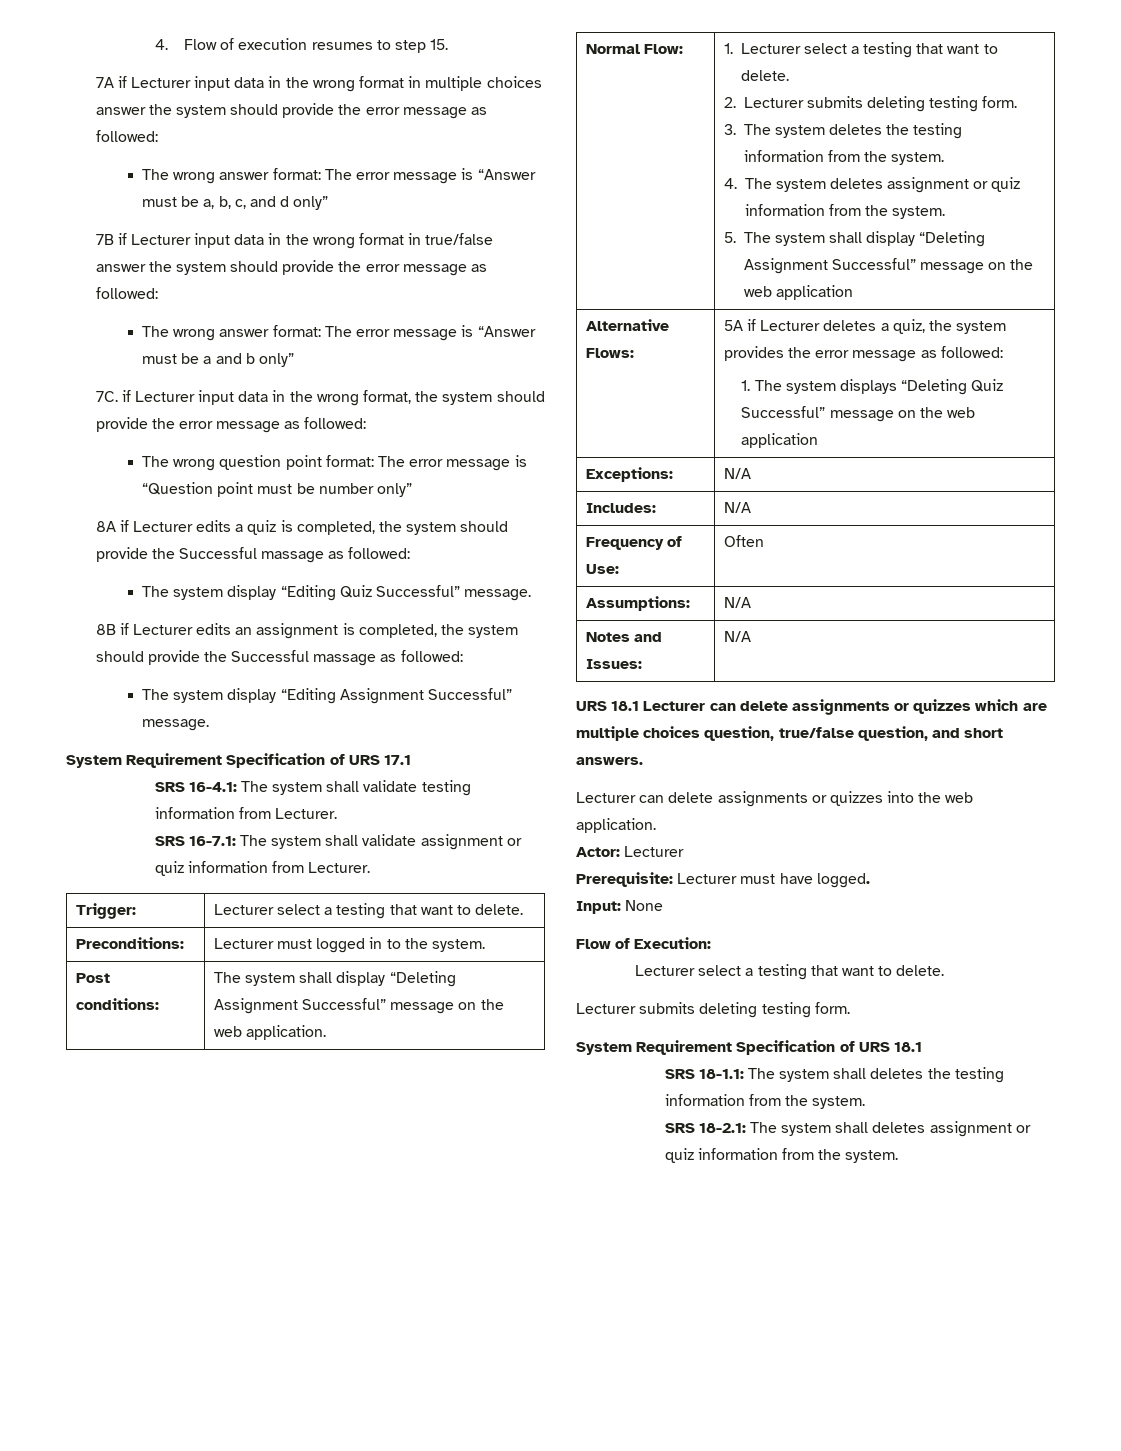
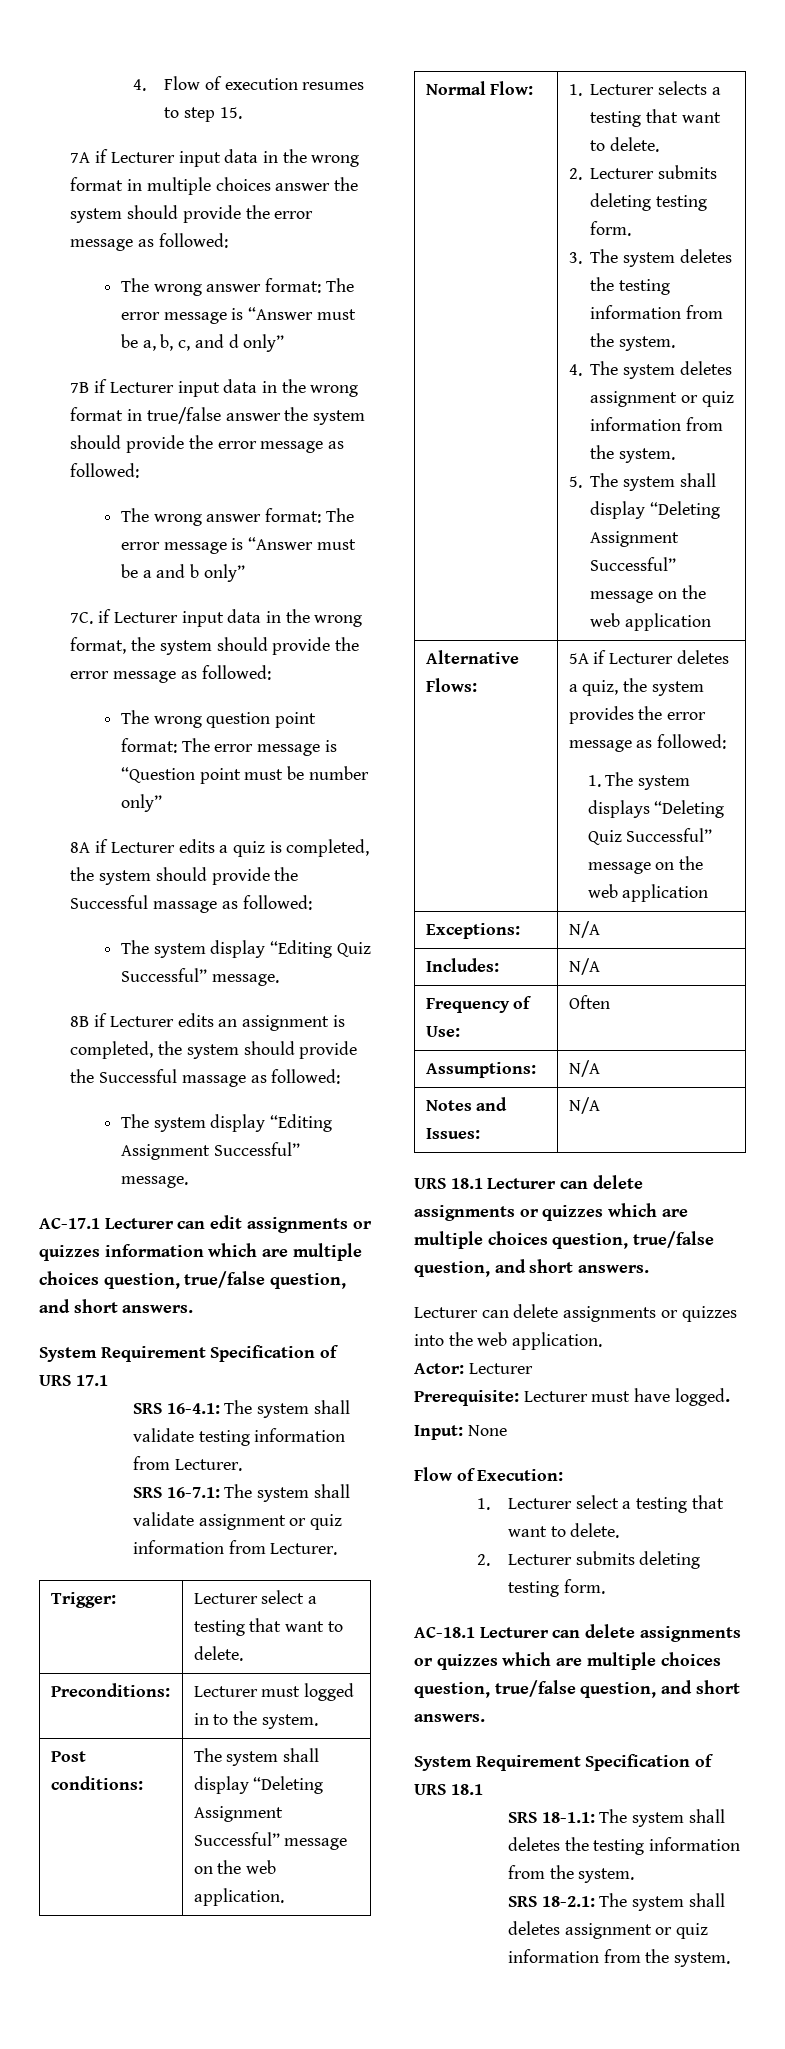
+ AC-17.1 Lecturer can edit assignments or quizzes information which are multiple choices question, true/false question, and short answers.
- 1. Lecturer select a testing that want to delete.
+ 1. Lecturer selects a testing that want to delete.
  Flow of Execution:
- Lecturer select a testing that want to delete.
- Lecturer submits deleting testing form.
+ 1. Lecturer select a testing that want to delete.
+ 2. Lecturer submits deleting testing form.
+ AC-18.1 Lecturer can delete assignments or quizzes which are multiple choices question, true/false question, and short answers.

